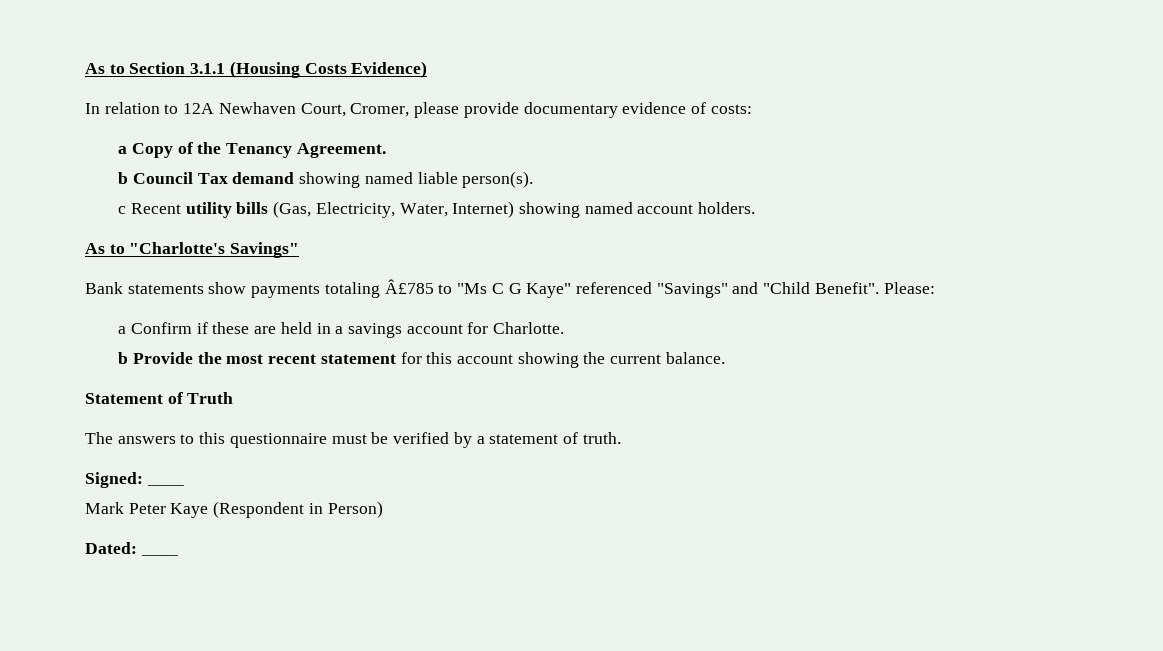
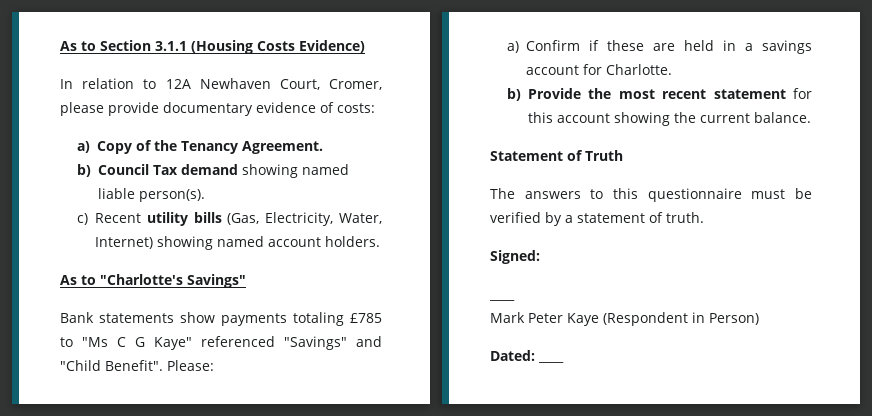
- a Copy of the Tenancy Agreement.
+ a) Copy of the Tenancy Agreement.
- b Council Tax demand showing named liable person(s).
+ b) Council Tax demand showing named liable person(s).
- c Recent utility bills (Gas, Electricity, Water, Internet) showing named account holders.
+ c) Recent utility bills (Gas, Electricity, Water, Internet) showing named account holders.
- Bank statements show payments totaling Â£785 to "Ms C G Kaye" referenced "Savings" and "Child Benefit".
+ Bank statements show payments totaling £785 to "Ms C G Kaye" referenced "Savings" and "Child Benefit".
- a Confirm if these are held in a savings account for Charlotte.
+ a) Confirm if these are held in a savings account for Charlotte.
- b Provide the most recent statement for this account showing the current balance.
+ b) Provide the most recent statement for this account showing the current balance.
- Signed: ____
+ Signed:
+ ____

